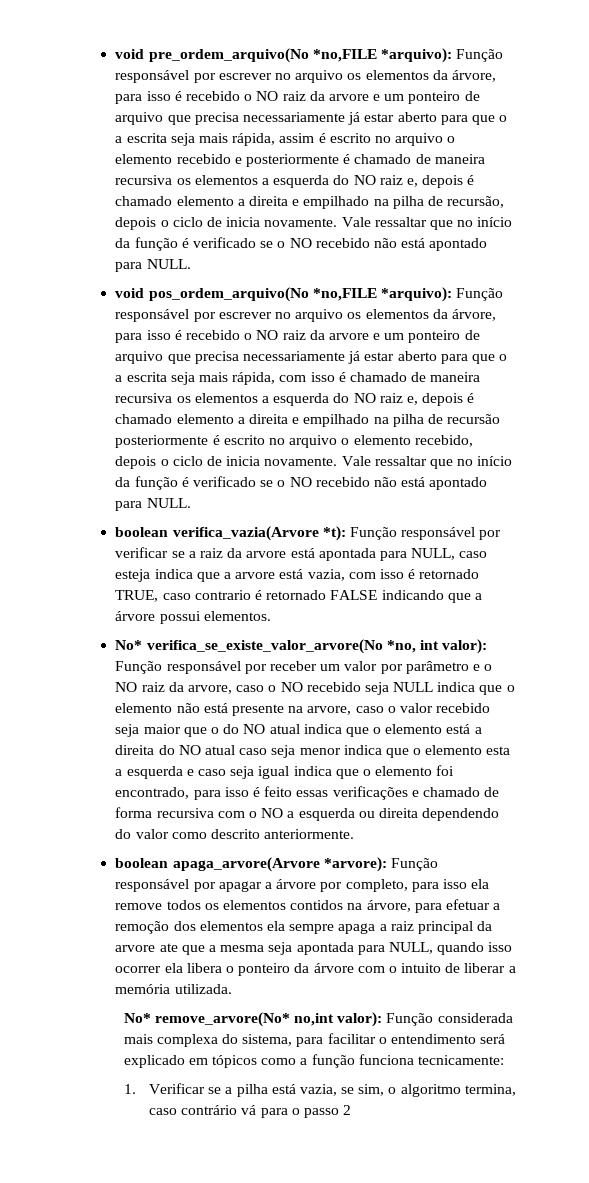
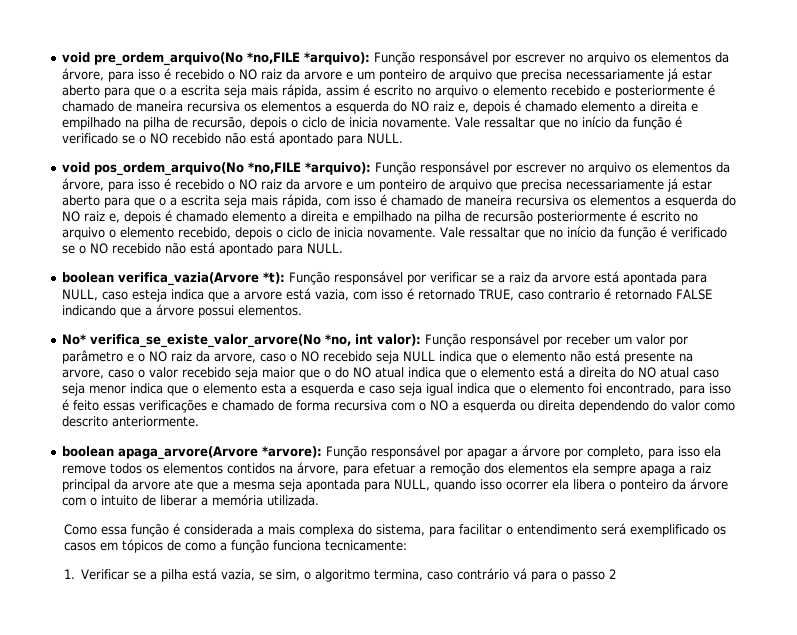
- No* remove_arvore(No* no,int valor): Função considerada mais complexa do sistema, para facilitar o entendimento será explicado em tópicos como a função funciona tecnicamente:
+ Como essa função é considerada a mais complexa do sistema, para facilitar o entendimento será exemplificado os casos em tópicos de como a função funciona tecnicamente:

